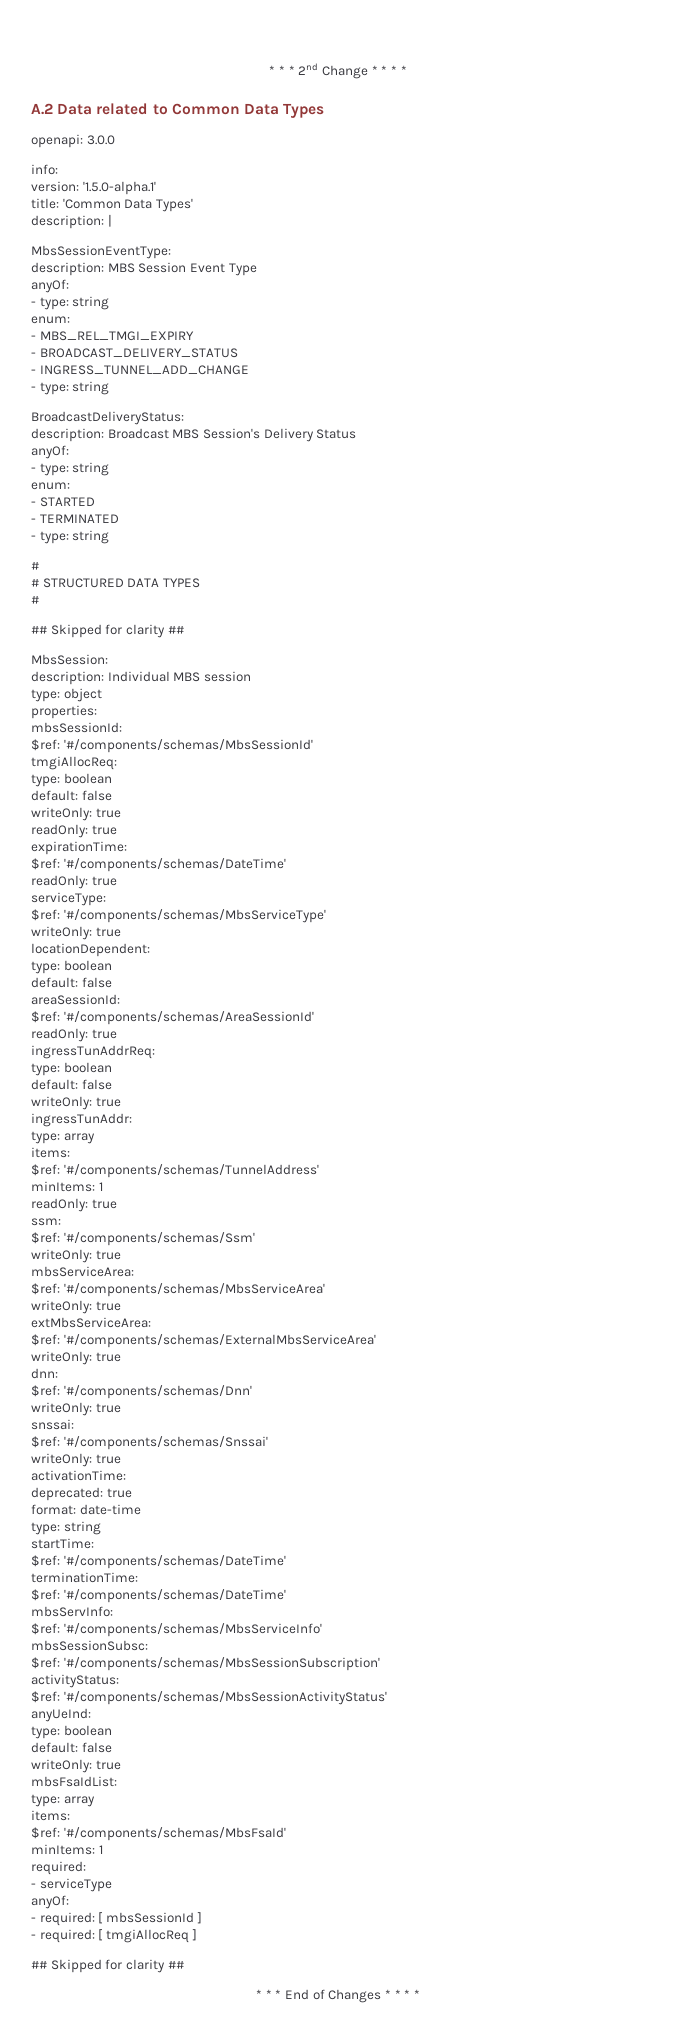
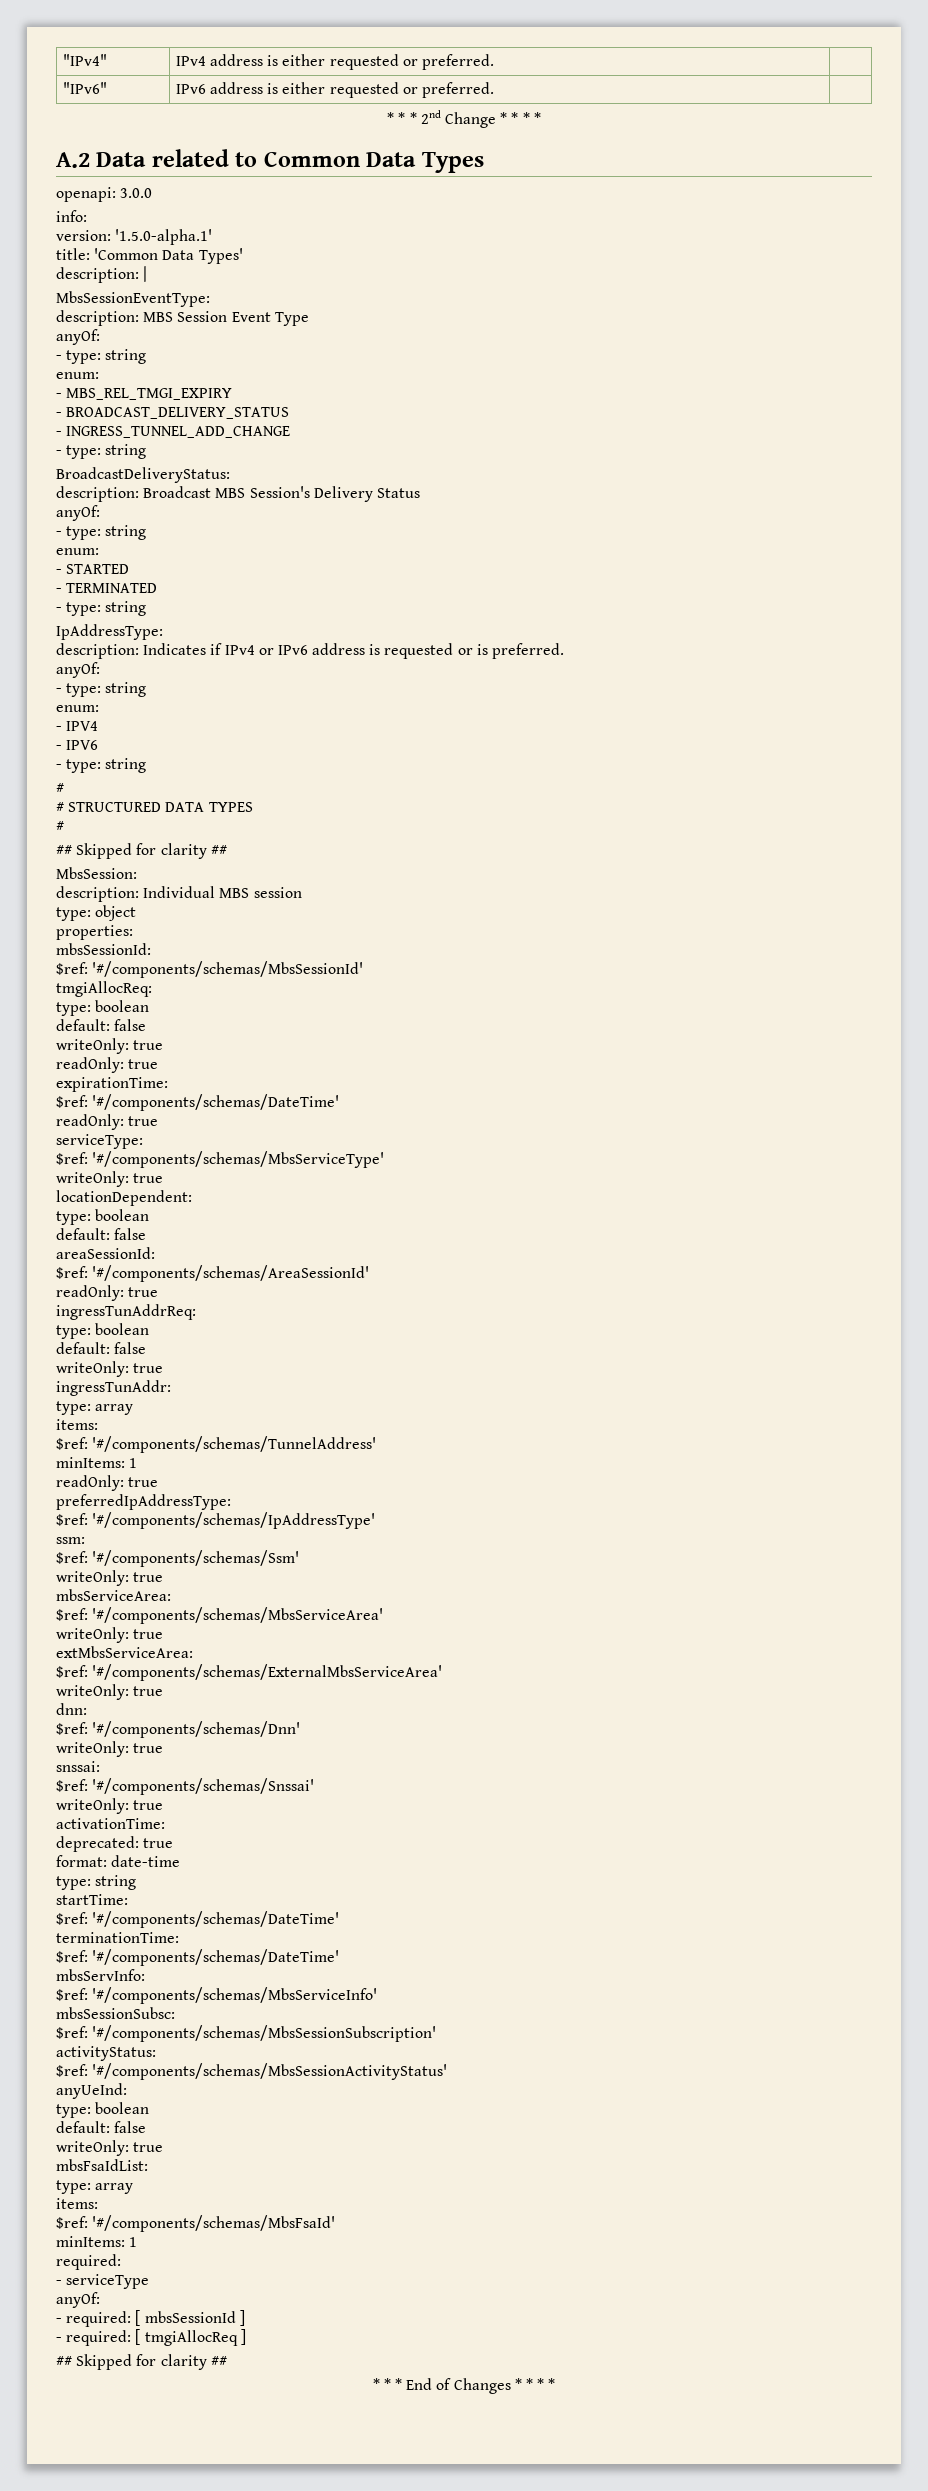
+ "IPv4" | IPv4 address is either requested or preferred. |
+ "IPv6" | IPv6 address is either requested or preferred. |
+ IpAddressType:
+ description: Indicates if IPv4 or IPv6 address is requested or is preferred.
+ anyOf:
+ - type: string
+ enum:
+ - IPV4
+ - IPV6
+ - type: string
+ preferredIpAddressType:
+ $ref: '#/components/schemas/IpAddressType'

